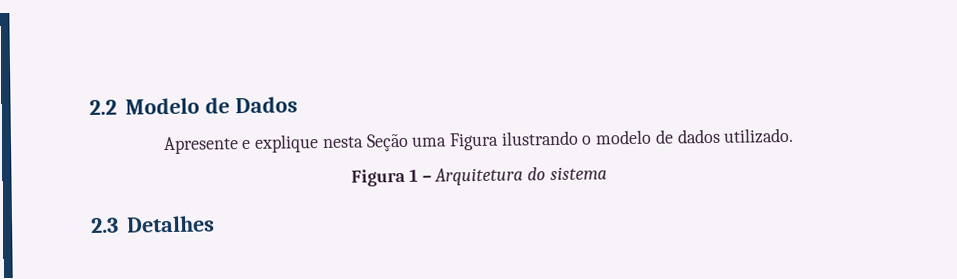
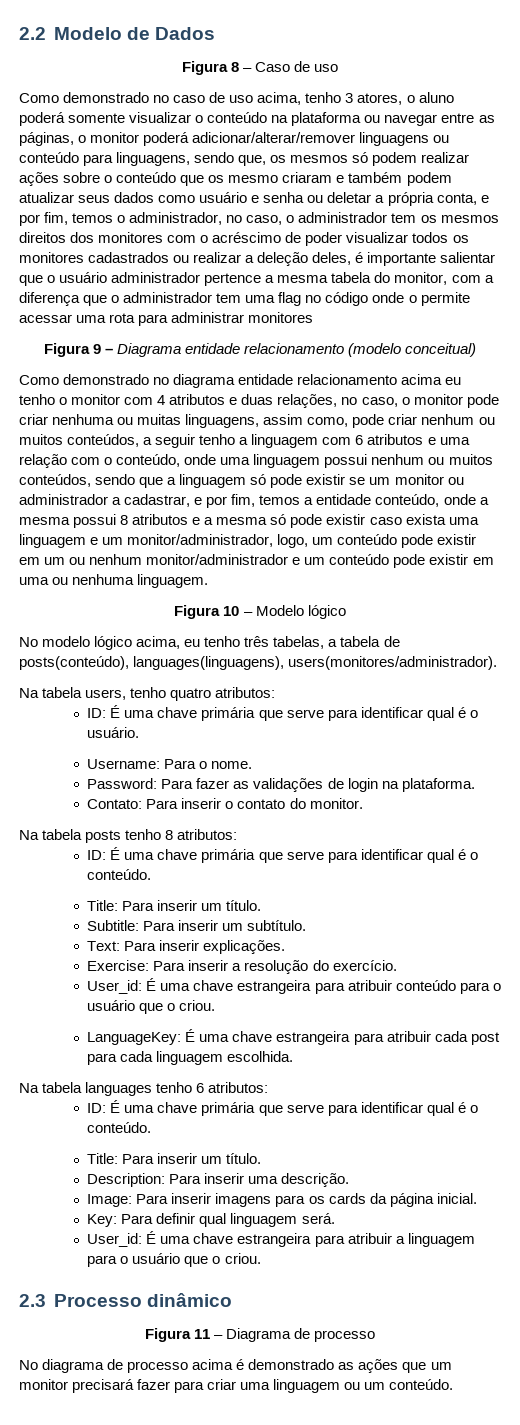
- Apresente e explique nesta Seção uma Figura ilustrando o modelo de dados utilizado.
- Figura 1 – Arquitetura do sistema
- 2.3 Detalhes
+ Figura 8 – Caso de uso
+ Como demonstrado no caso de uso acima, tenho 3 atores, o aluno poderá somente visualizar o conteúdo na plataforma ou navegar entre as páginas, o monitor poderá adicionar/alterar/remover linguagens ou conteúdo para linguagens, sendo que, os mesmos só podem realizar ações sobre o conteúdo que os mesmo criaram e também podem atualizar seus dados como usuário e senha ou deletar a própria conta, e por fim, temos o administrador, no caso, o administrador tem os mesmos direitos dos monitores com o acréscimo de poder visualizar todos os monitores cadastrados ou realizar a deleção deles, é importante salientar que o usuário administrador pertence a mesma tabela do monitor, com a diferença que o administrador tem uma flag no código onde o permite acessar uma rota para administrar monitores
+ Figura 9 – Diagrama entidade relacionamento (modelo conceitual)
+ Como demonstrado no diagrama entidade relacionamento acima eu tenho o monitor com 4 atributos e duas relações, no caso, o monitor pode criar nenhuma ou muitas linguagens, assim como, pode criar nenhum ou muitos conteúdos, a seguir tenho a linguagem com 6 atributos e uma relação com o conteúdo, onde uma linguagem possui nenhum ou muitos conteúdos, sendo que a linguagem só pode existir se um monitor ou administrador a cadastrar, e por fim, temos a entidade conteúdo, onde a mesma possui 8 atributos e a mesma só pode existir caso exista uma linguagem e um monitor/administrador, logo, um conteúdo pode existir em um ou nenhum monitor/administrador e um conteúdo pode existir em uma ou nenhuma linguagem.
+ Figura 10 – Modelo lógico
+ No modelo lógico acima, eu tenho três tabelas, a tabela de posts(conteúdo), languages(linguagens), users(monitores/administrador).
+ Na tabela users, tenho quatro atributos:
+ ID: É uma chave primária que serve para identificar qual é o usuário.
+ Username: Para o nome.
+ Password: Para fazer as validações de login na plataforma.
+ Contato: Para inserir o contato do monitor.
+ Na tabela posts tenho 8 atributos:
+ ID: É uma chave primária que serve para identificar qual é o conteúdo.
+ Title: Para inserir um título.
+ Subtitle: Para inserir um subtítulo.
+ Text: Para inserir explicações.
+ Exercise: Para inserir a resolução do exercício.
+ User_id: É uma chave estrangeira para atribuir conteúdo para o usuário que o criou.
+ LanguageKey: É uma chave estrangeira para atribuir cada post para cada linguagem escolhida.
+ Na tabela languages tenho 6 atributos:
+ ID: É uma chave primária que serve para identificar qual é o conteúdo.
+ Title: Para inserir um título.
+ Description: Para inserir uma descrição.
+ Image: Para inserir imagens para os cards da página inicial.
+ Key: Para definir qual linguagem será.
+ User_id: É uma chave estrangeira para atribuir a linguagem para o usuário que o criou.
+ 2.3 Processo dinâmico
+ Figura 11 – Diagrama de processo
+ No diagrama de processo acima é demonstrado as ações que um monitor precisará fazer para criar uma linguagem ou um conteúdo.

